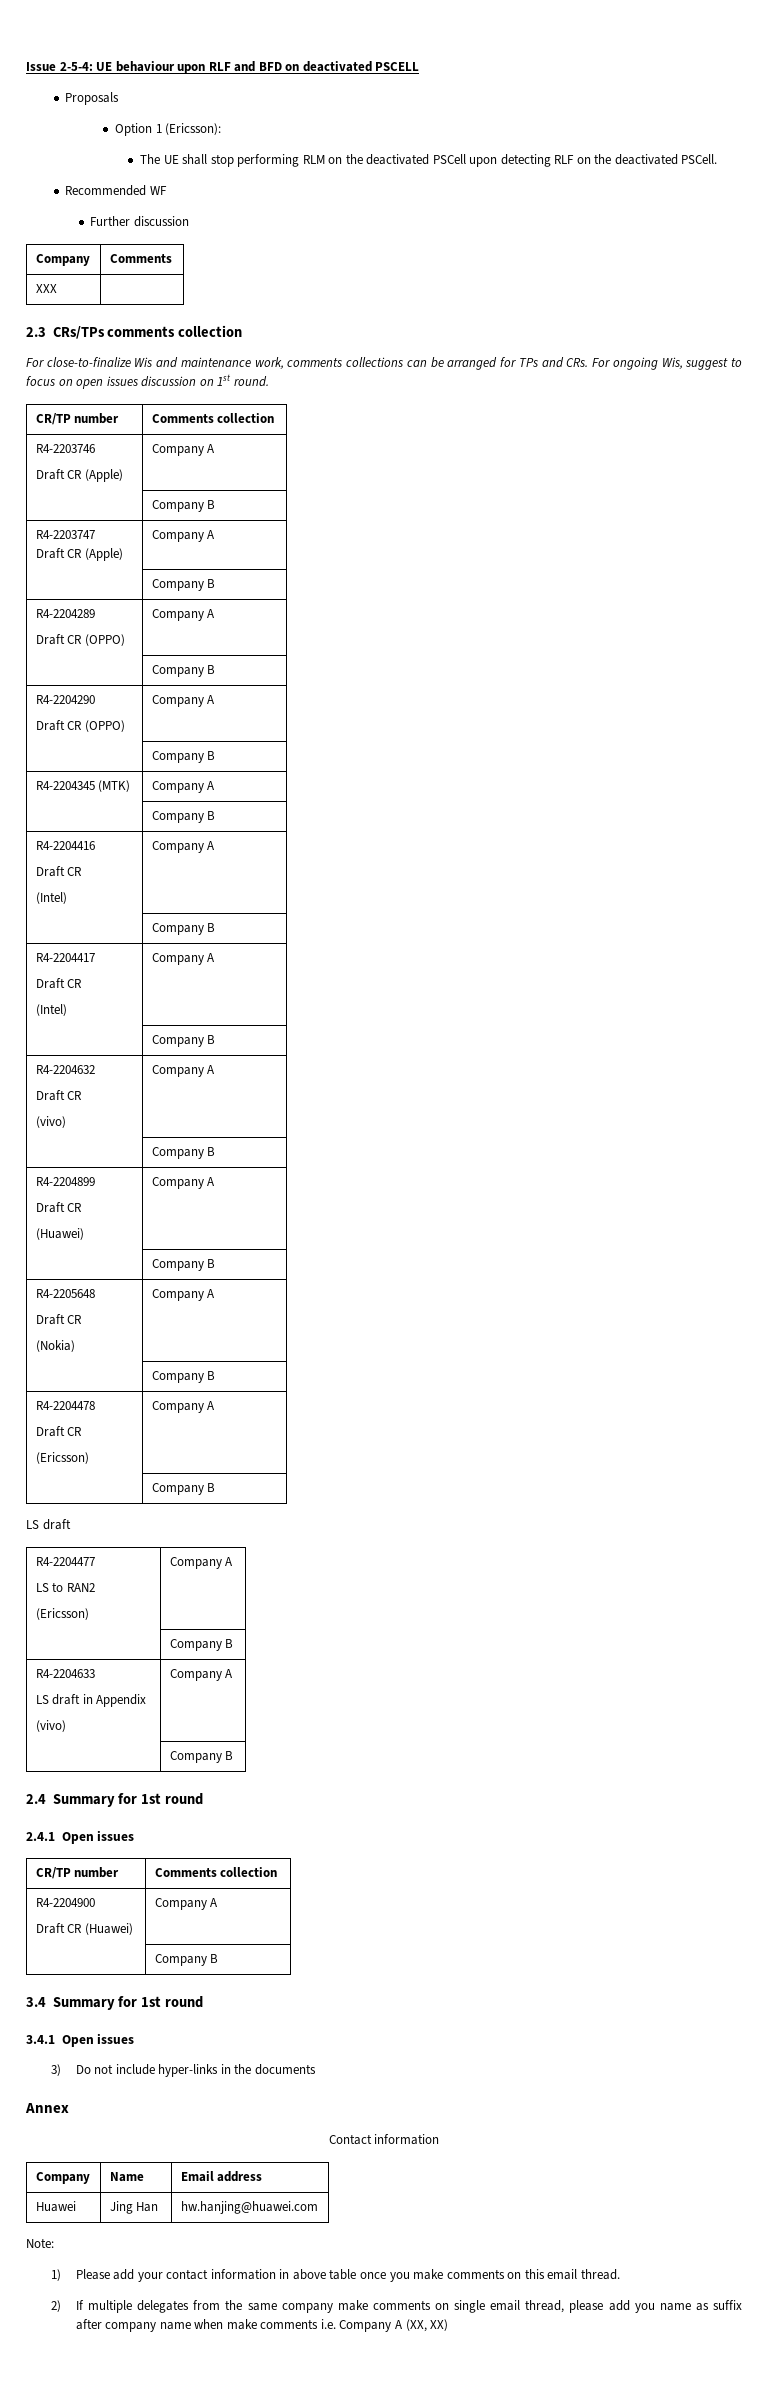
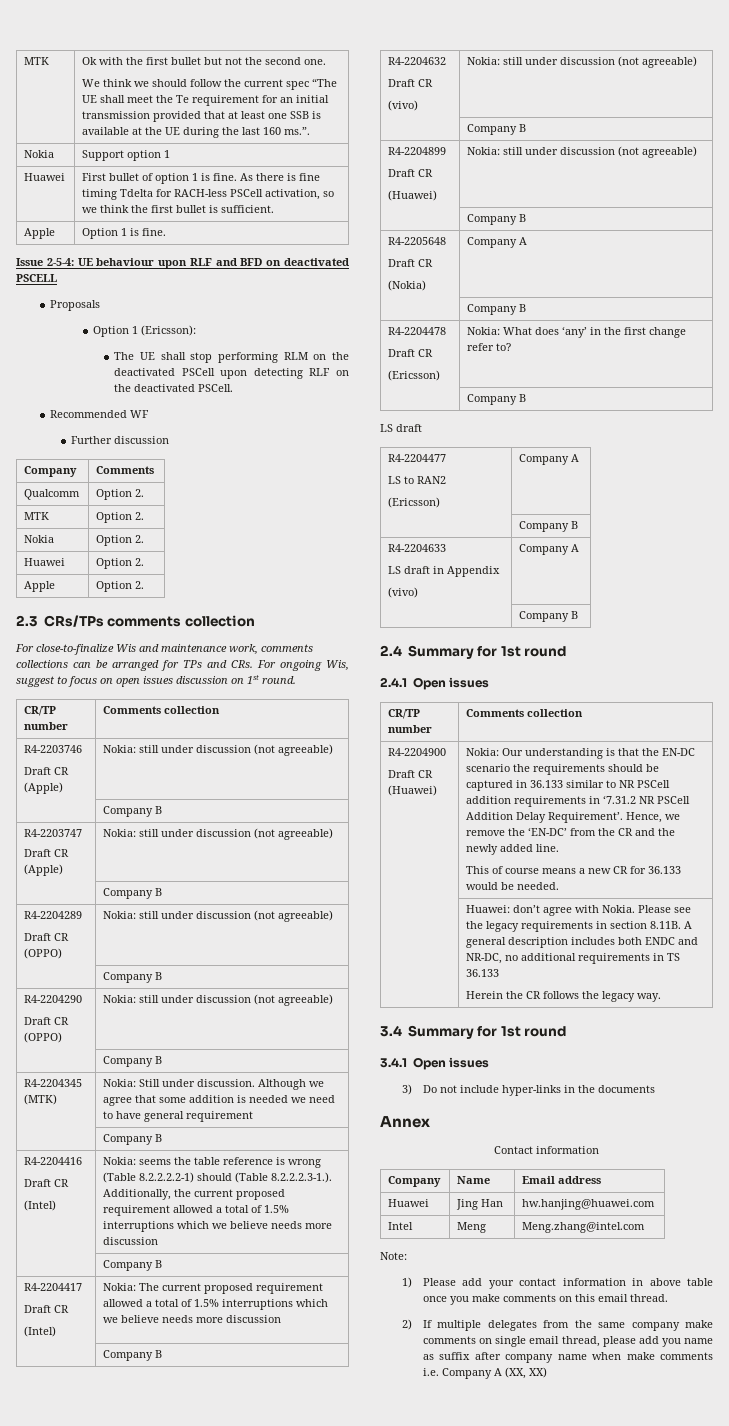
+ MTK | Ok with the first bullet but not the second one.
+ We think we should follow the current spec “The UE shall meet the Te requirement for an initial transmission provided that at least one SSB is available at the UE during the last 160 ms.”.
+ Nokia | Support option 1
+ Huawei | First bullet of option 1 is fine. As there is fine timing Tdelta for RACH-less PSCell activation, so we think the first bullet is sufficient.
+ Apple | Option 1 is fine.
- XXX |
+ Qualcomm | Option 2.
+ MTK | Option 2.
+ Nokia | Option 2.
+ Huawei | Option 2.
+ Apple | Option 2.
  R4-2203746
- Draft CR (Apple) | Company A
+ Draft CR (Apple) | Nokia: still under discussion (not agreeable)
  R4-2203747
- Draft CR (Apple) | Company A
+ Draft CR (Apple) | Nokia: still under discussion (not agreeable)
  R4-2204289
- Draft CR (OPPO) | Company A
+ Draft CR (OPPO) | Nokia: still under discussion (not agreeable)
  R4-2204290
- Draft CR (OPPO) | Company A
+ Draft CR (OPPO) | Nokia: still under discussion (not agreeable)
  | Company B
- R4-2204345 (MTK) | Company A
+ R4-2204345 (MTK) | Nokia: Still under discussion. Although we agree that some addition is needed we need to have general requirement
  R4-2204416
  Draft CR
- (Intel) | Company A
+ (Intel) | Nokia: seems the table reference is wrong (Table 8.2.2.2.2-1) should (Table 8.2.2.2.3-1.). Additionally, the current proposed requirement allowed a total of 1.5% interruptions which we believe needs more discussion
  R4-2204417
  Draft CR
- (Intel) | Company A
+ (Intel) | Nokia: The current proposed requirement allowed a total of 1.5% interruptions which we believe needs more discussion
  R4-2204632
  Draft CR
- (vivo) | Company A
+ (vivo) | Nokia: still under discussion (not agreeable)
  R4-2204899
  Draft CR
- (Huawei) | Company A
+ (Huawei) | Nokia: still under discussion (not agreeable)
  R4-2204478
  Draft CR
- (Ericsson) | Company A
+ (Ericsson) | Nokia: What does ‘any’ in the first change refer to?
- Draft CR (Huawei) | Company A
- | Company B
+ Draft CR (Huawei) | Nokia: Our understanding is that the EN-DC scenario the requirements should be captured in 36.133 similar to NR PSCell addition requirements in ‘7.31.2 NR PSCell Addition Delay Requirement’. Hence, we remove the ‘EN-DC’ from the CR and the newly added line.
+ This of course means a new CR for 36.133 would be needed.
+ | Huawei: don’t agree with Nokia. Please see the legacy requirements in section 8.11B. A general description includes both ENDC and NR-DC, no additional requirements in TS 36.133
+ Herein the CR follows the legacy way.
+ Intel | Meng | Meng.zhang@intel.com

